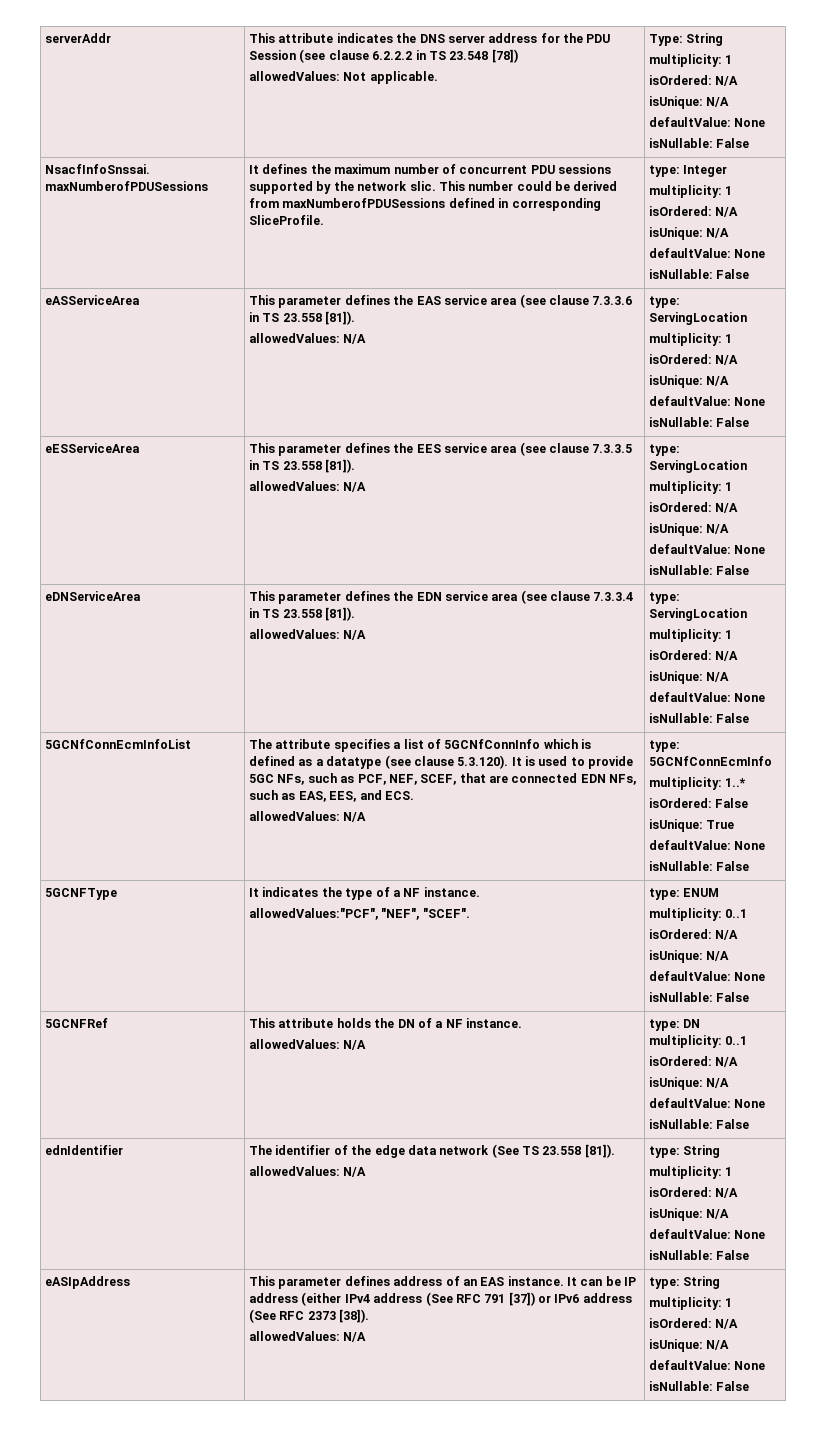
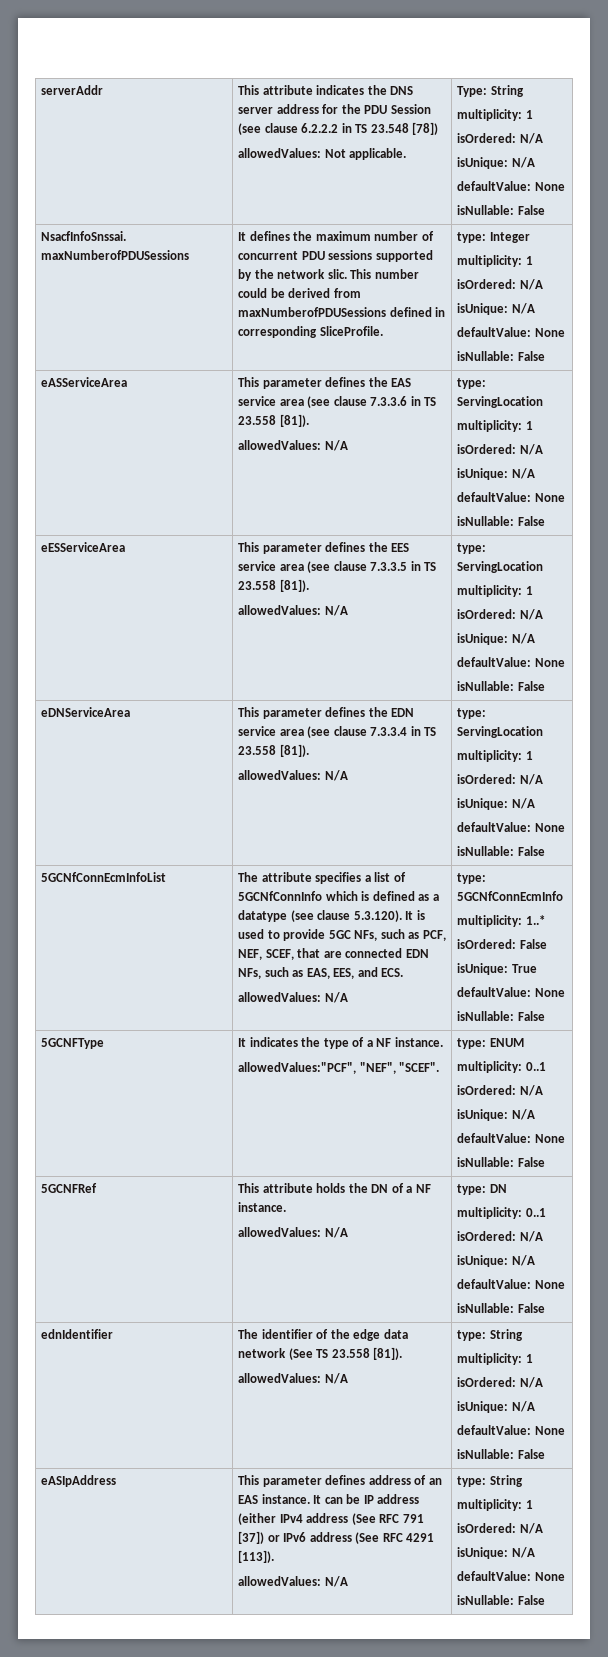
- It can be IP address (either IPv4 address (See RFC 791 [37]) or IPv6 address (See RFC 2373 [38]).
+ It can be IP address (either IPv4 address (See RFC 791 [37]) or IPv6 address (See RFC 4291 [113]).

